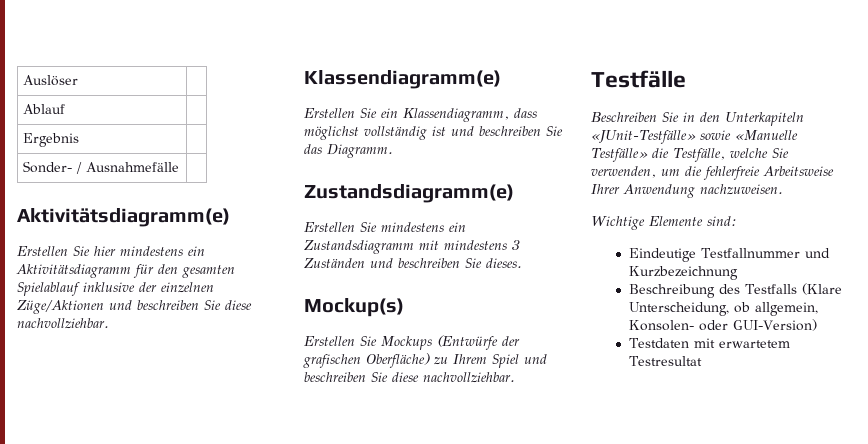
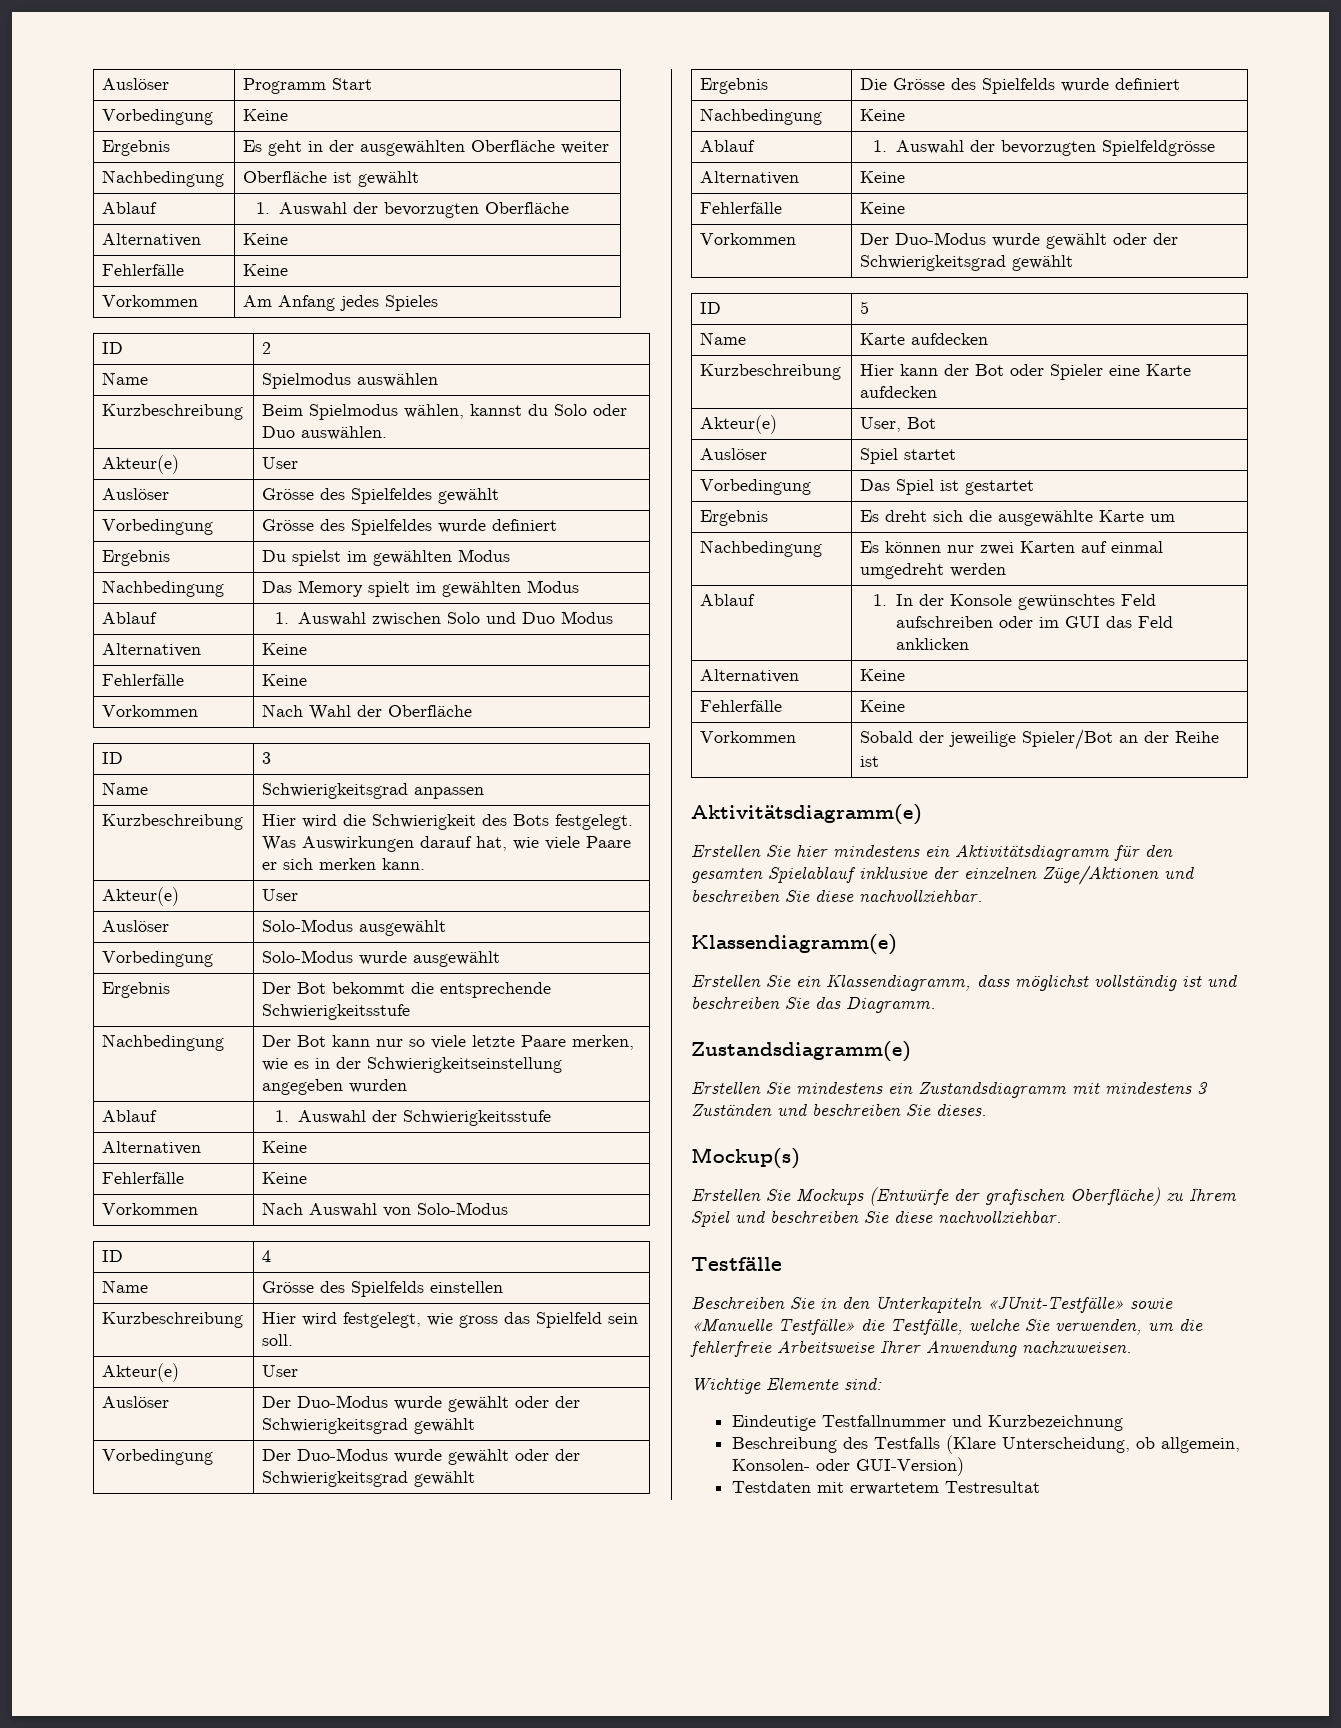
- Auslöser |
- Ablauf |
- Ergebnis |
- Sonder- / Ausnahmefälle |
+ Auslöser | Programm Start
+ Vorbedingung | Keine
+ Ergebnis | Es geht in der ausgewählten Oberfläche weiter
+ Nachbedingung | Oberfläche ist gewählt
+ Ablauf | 1. Auswahl der bevorzugten Oberfläche
+ Alternativen | Keine
+ Fehlerfälle | Keine
+ Vorkommen | Am Anfang jedes Spieles
+ ID | 2
+ Name | Spielmodus auswählen
+ Kurzbeschreibung | Beim Spielmodus wählen, kannst du Solo oder Duo auswählen.
+ Akteur(e) | User
+ Auslöser | Grösse des Spielfeldes gewählt
+ Vorbedingung | Grösse des Spielfeldes wurde definiert
+ Ergebnis | Du spielst im gewählten Modus
+ Nachbedingung | Das Memory spielt im gewählten Modus
+ Ablauf | 1. Auswahl zwischen Solo und Duo Modus
+ Alternativen | Keine
+ Fehlerfälle | Keine
+ Vorkommen | Nach Wahl der Oberfläche
+ ID | 3
+ Name | Schwierigkeitsgrad anpassen
+ Kurzbeschreibung | Hier wird die Schwierigkeit des Bots festgelegt. Was Auswirkungen darauf hat, wie viele Paare er sich merken kann.
+ Akteur(e) | User
+ Auslöser | Solo-Modus ausgewählt
+ Vorbedingung | Solo-Modus wurde ausgewählt
+ Ergebnis | Der Bot bekommt die entsprechende Schwierigkeitsstufe
+ Nachbedingung | Der Bot kann nur so viele letzte Paare merken, wie es in der Schwierigkeitseinstellung angegeben wurden
+ Ablauf | 1. Auswahl der Schwierigkeitsstufe
+ Alternativen | Keine
+ Fehlerfälle | Keine
+ Vorkommen | Nach Auswahl von Solo-Modus
+ ID | 4
+ Name | Grösse des Spielfelds einstellen
+ Kurzbeschreibung | Hier wird festgelegt, wie gross das Spielfeld sein soll.
+ Akteur(e) | User
+ Auslöser | Der Duo-Modus wurde gewählt oder der Schwierigkeitsgrad gewählt
+ Vorbedingung | Der Duo-Modus wurde gewählt oder der Schwierigkeitsgrad gewählt
+ Ergebnis | Die Grösse des Spielfelds wurde definiert
+ Nachbedingung | Keine
+ Ablauf | 1. Auswahl der bevorzugten Spielfeldgrösse
+ Alternativen | Keine
+ Fehlerfälle | Keine
+ Vorkommen | Der Duo-Modus wurde gewählt oder der Schwierigkeitsgrad gewählt
+ ID | 5
+ Name | Karte aufdecken
+ Kurzbeschreibung | Hier kann der Bot oder Spieler eine Karte aufdecken
+ Akteur(e) | User, Bot
+ Auslöser | Spiel startet
+ Vorbedingung | Das Spiel ist gestartet
+ Ergebnis | Es dreht sich die ausgewählte Karte um
+ Nachbedingung | Es können nur zwei Karten auf einmal umgedreht werden
+ Ablauf | 1. In der Konsole gewünschtes Feld aufschreiben oder im GUI das Feld anklicken
+ Alternativen | Keine
+ Fehlerfälle | Keine
+ Vorkommen | Sobald der jeweilige Spieler/Bot an der Reihe ist

